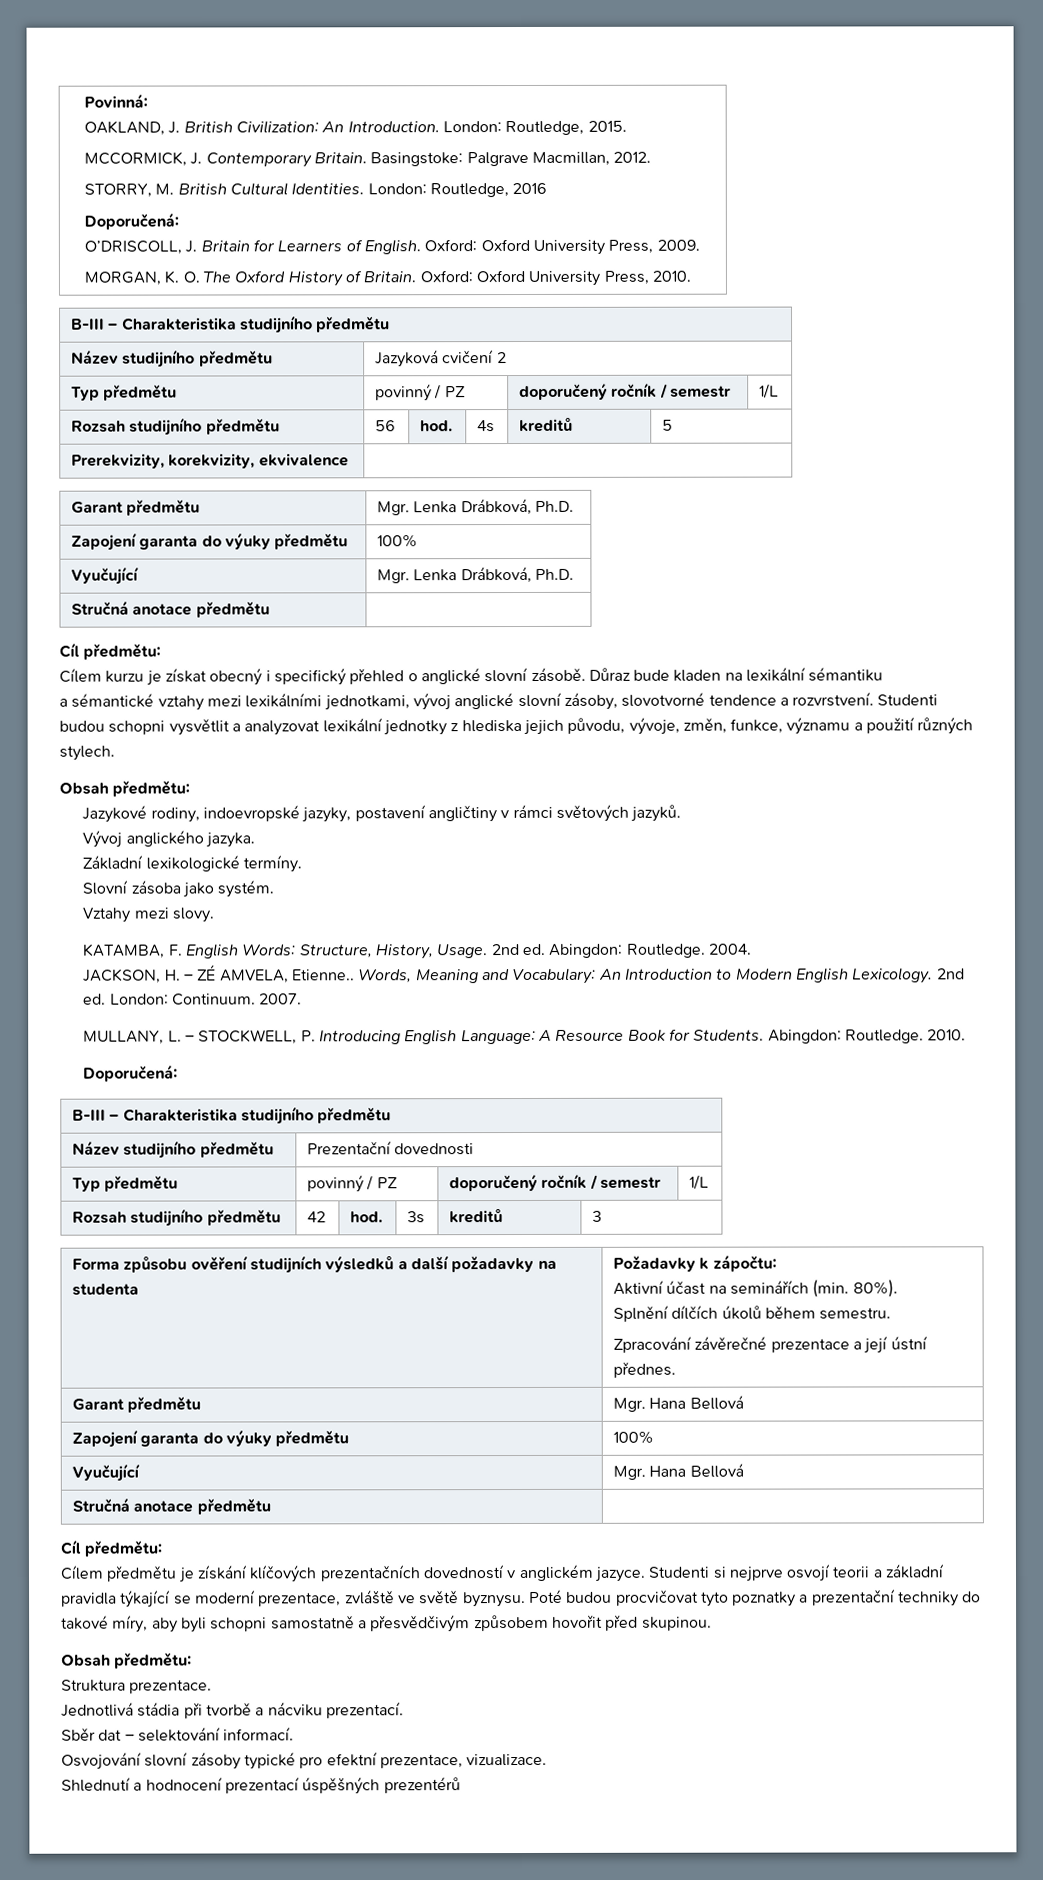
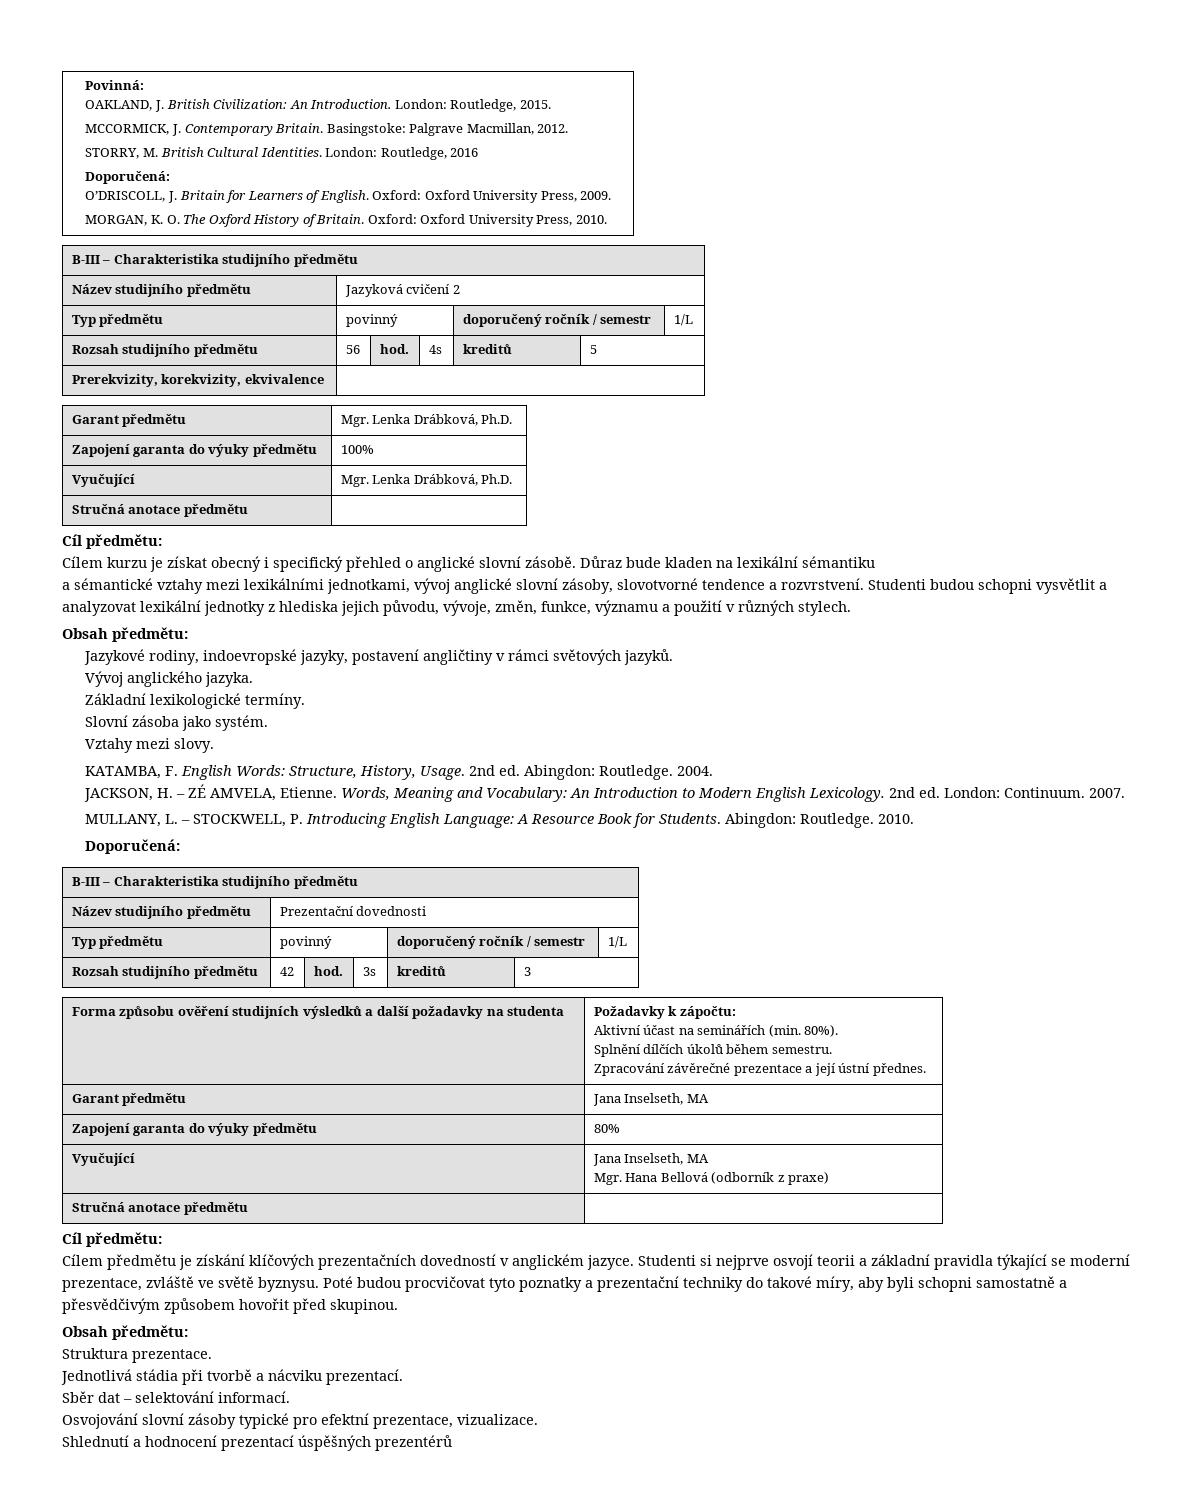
  Název studijního předmětu | Jazyková cvičení 2
- Typ předmětu | povinný / PZ | doporučený ročník / semestr | 1/L
+ Typ předmětu | povinný | doporučený ročník / semestr | 1/L
- Studenti budou schopni vysvětlit a analyzovat lexikální jednotky z hlediska jejich původu, vývoje, změn, funkce, významu a použití různých stylech.
+ Studenti budou schopni vysvětlit a analyzovat lexikální jednotky z hlediska jejich původu, vývoje, změn, funkce, významu a použití v různých stylech.
- JACKSON, H. – ZÉ AMVELA, Etienne..
+ JACKSON, H. – ZÉ AMVELA, Etienne.
  Název studijního předmětu | Prezentační dovednosti
- Typ předmětu | povinný / PZ | doporučený ročník / semestr | 1/L
+ Typ předmětu | povinný | doporučený ročník / semestr | 1/L
- Garant předmětu | Mgr. Hana Bellová
- Zapojení garanta do výuky předmětu | 100%
- Vyučující | Mgr. Hana Bellová
+ Garant předmětu | Jana Inselseth, MA
+ Zapojení garanta do výuky předmětu | 80%
+ Vyučující | Jana Inselseth, MA
+ Mgr. Hana Bellová (odborník z praxe)

